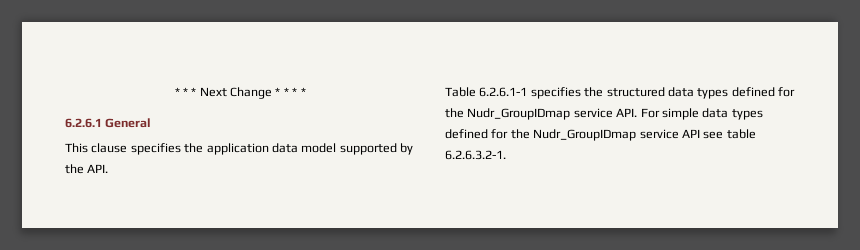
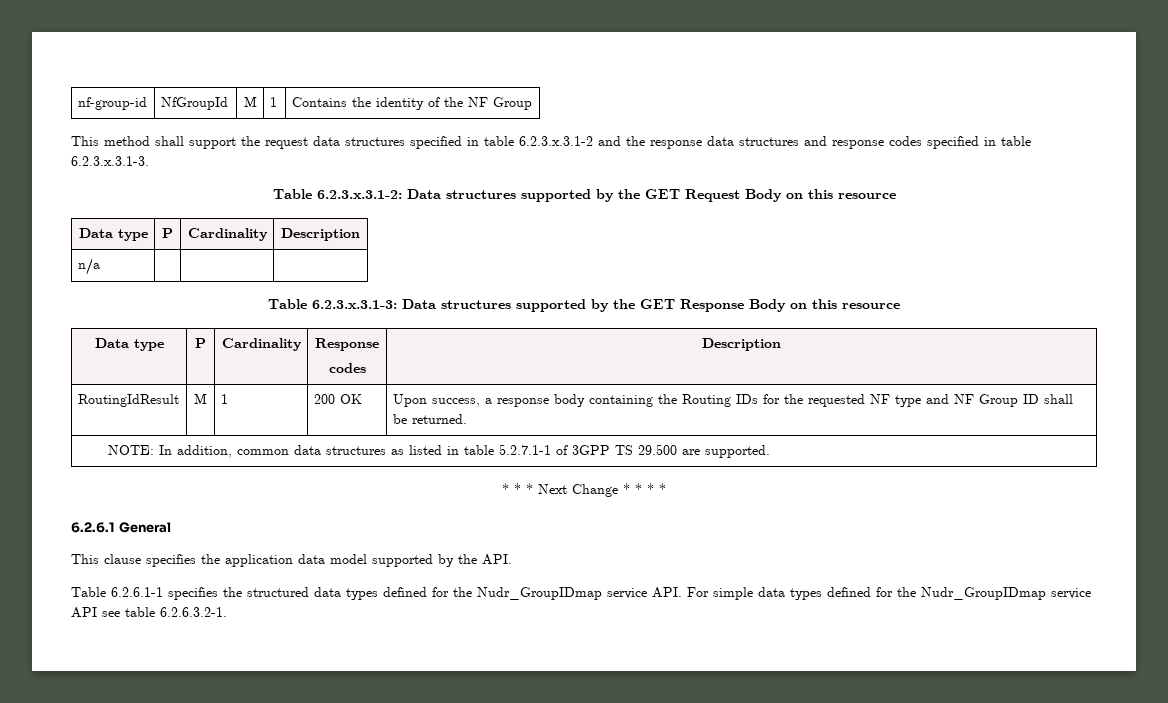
+ nf-group-id | NfGroupId | M | 1 | Contains the identity of the NF Group
+ This method shall support the request data structures specified in table 6.2.3.x.3.1-2 and the response data structures and response codes specified in table 6.2.3.x.3.1-3.
+ Table 6.2.3.x.3.1-2: Data structures supported by the GET Request Body on this resource
+ Data type | P | Cardinality | Description
+ n/a | | |
+ Table 6.2.3.x.3.1-3: Data structures supported by the GET Response Body on this resource
+ Data type | P | Cardinality | Response
+ codes | Description
+ RoutingIdResult | M | 1 | 200 OK | Upon success, a response body containing the Routing IDs for the requested NF type and NF Group ID shall be returned.
+ NOTE: In addition, common data structures as listed in table 5.2.7.1-1 of 3GPP TS 29.500 are supported.

